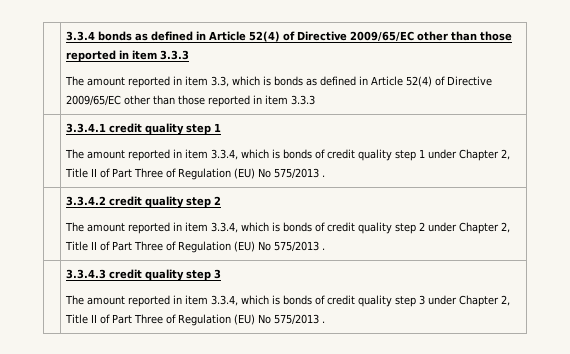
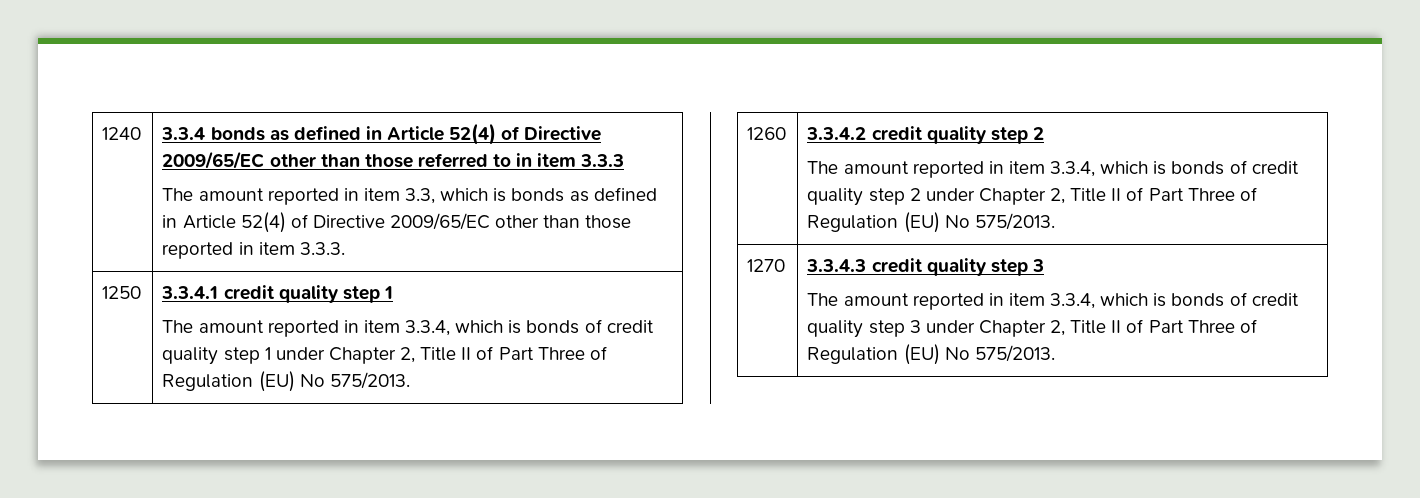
+ 1240
- 3.3.4 bonds as defined in Article 52(4) of Directive 2009/65/EC other than those reported in item 3.3.3
+ 3.3.4 bonds as defined in Article 52(4) of Directive 2009/65/EC other than those referred to in item 3.3.3
- The amount reported in item 3.3, which is bonds as defined in Article 52(4) of Directive 2009/65/EC other than those reported in item 3.3.3
- | 3.3.4.1 credit quality step 1
- The amount reported in item 3.3.4, which is bonds of credit quality step 1 under Chapter 2, Title II of Part Three of Regulation (EU) No 575/2013 .
- | 3.3.4.2 credit quality step 2
- The amount reported in item 3.3.4, which is bonds of credit quality step 2 under Chapter 2, Title II of Part Three of Regulation (EU) No 575/2013 .
- | 3.3.4.3 credit quality step 3
- The amount reported in item 3.3.4, which is bonds of credit quality step 3 under Chapter 2, Title II of Part Three of Regulation (EU) No 575/2013 .
+ The amount reported in item 3.3, which is bonds as defined in Article 52(4) of Directive 2009/65/EC other than those reported in item 3.3.3.
+ 1250 | 3.3.4.1 credit quality step 1
+ The amount reported in item 3.3.4, which is bonds of credit quality step 1 under Chapter 2, Title II of Part Three of Regulation (EU) No 575/2013.
+ 1260 | 3.3.4.2 credit quality step 2
+ The amount reported in item 3.3.4, which is bonds of credit quality step 2 under Chapter 2, Title II of Part Three of Regulation (EU) No 575/2013.
+ 1270 | 3.3.4.3 credit quality step 3
+ The amount reported in item 3.3.4, which is bonds of credit quality step 3 under Chapter 2, Title II of Part Three of Regulation (EU) No 575/2013.

